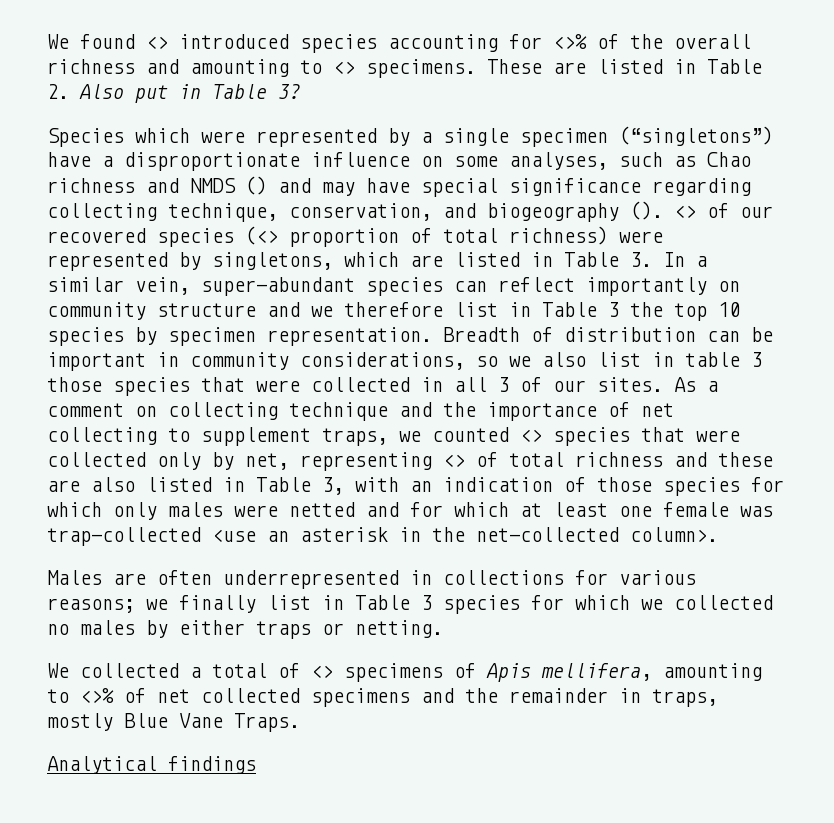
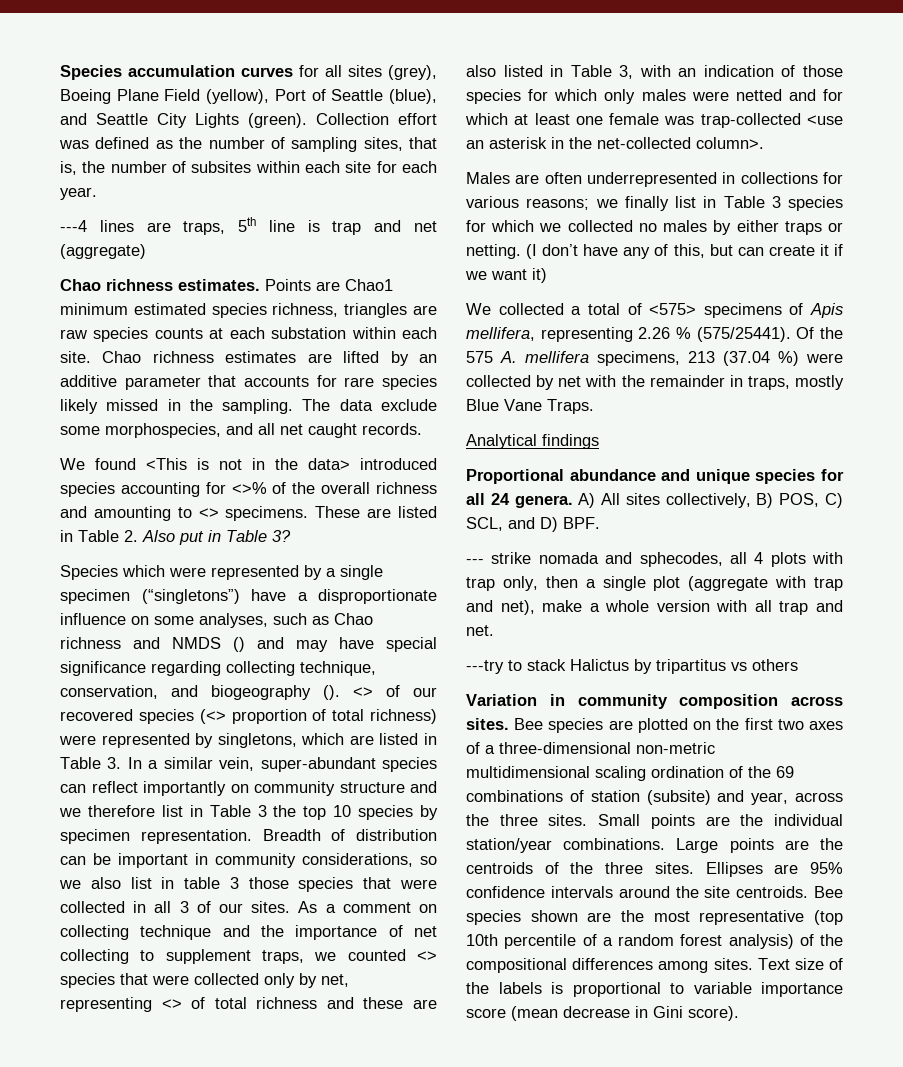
- We found <> introduced species accounting for <>% of the overall richness and amounting to <> specimens.
+ Species accumulation curves for all sites (grey), Boeing Plane Field (yellow), Port of Seattle (blue), and Seattle City Lights (green). Collection effort was defined as the number of sampling sites, that is, the number of subsites within each site for each year.
+ ---4 lines are traps, 5th line is trap and net (aggregate)
+ Chao richness estimates. Points are Chao1 minimum estimated species richness, triangles are raw species counts at each substation within each site. Chao richness estimates are lifted by an additive parameter that accounts for rare species likely missed in the sampling. The data exclude some morphospecies, and all net caught records.
+ We found <This is not in the data> introduced species accounting for <>% of the overall richness and amounting to <> specimens.
+ (I don’t have any of this, but can create it if we want it)
- We collected a total of <> specimens of Apis mellifera, amounting to <>% of net collected specimens and the remainder in traps, mostly Blue Vane Traps.
+ We collected a total of <575> specimens of Apis mellifera, representing 2.26 % (575/25441). Of the 575 A. mellifera specimens, 213 (37.04 %) were collected by net with the remainder in traps, mostly Blue Vane Traps.
+ Proportional abundance and unique species for all 24 genera. A) All sites collectively, B) POS, C) SCL, and D) BPF.
+ --- strike nomada and sphecodes, all 4 plots with trap only, then a single plot (aggregate with trap and net), make a whole version with all trap and net.
+ ---try to stack Halictus by tripartitus vs others
+ Variation in community composition across sites. Bee species are plotted on the first two axes of a three-dimensional non-metric multidimensional scaling ordination of the 69 combinations of station (subsite) and year, across the three sites. Small points are the individual station/year combinations. Large points are the centroids of the three sites. Ellipses are 95% confidence intervals around the site centroids. Bee species shown are the most representative (top 10th percentile of a random forest analysis) of the compositional differences among sites. Text size of the labels is proportional to variable importance score (mean decrease in Gini score).

